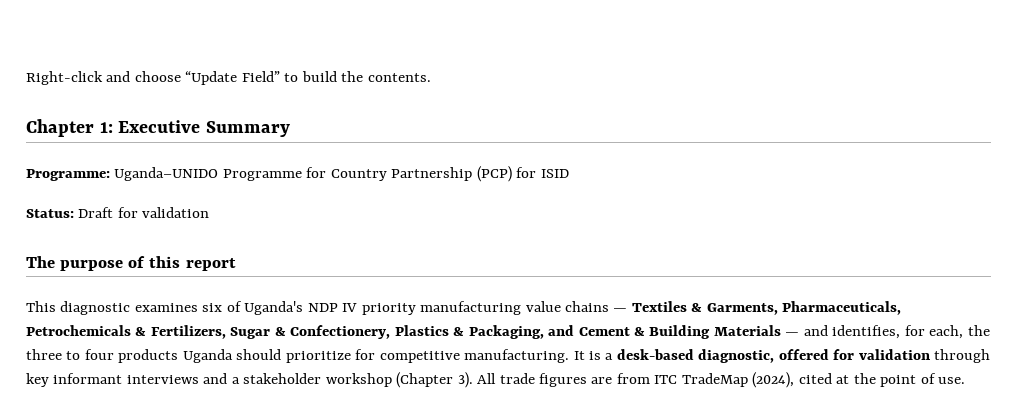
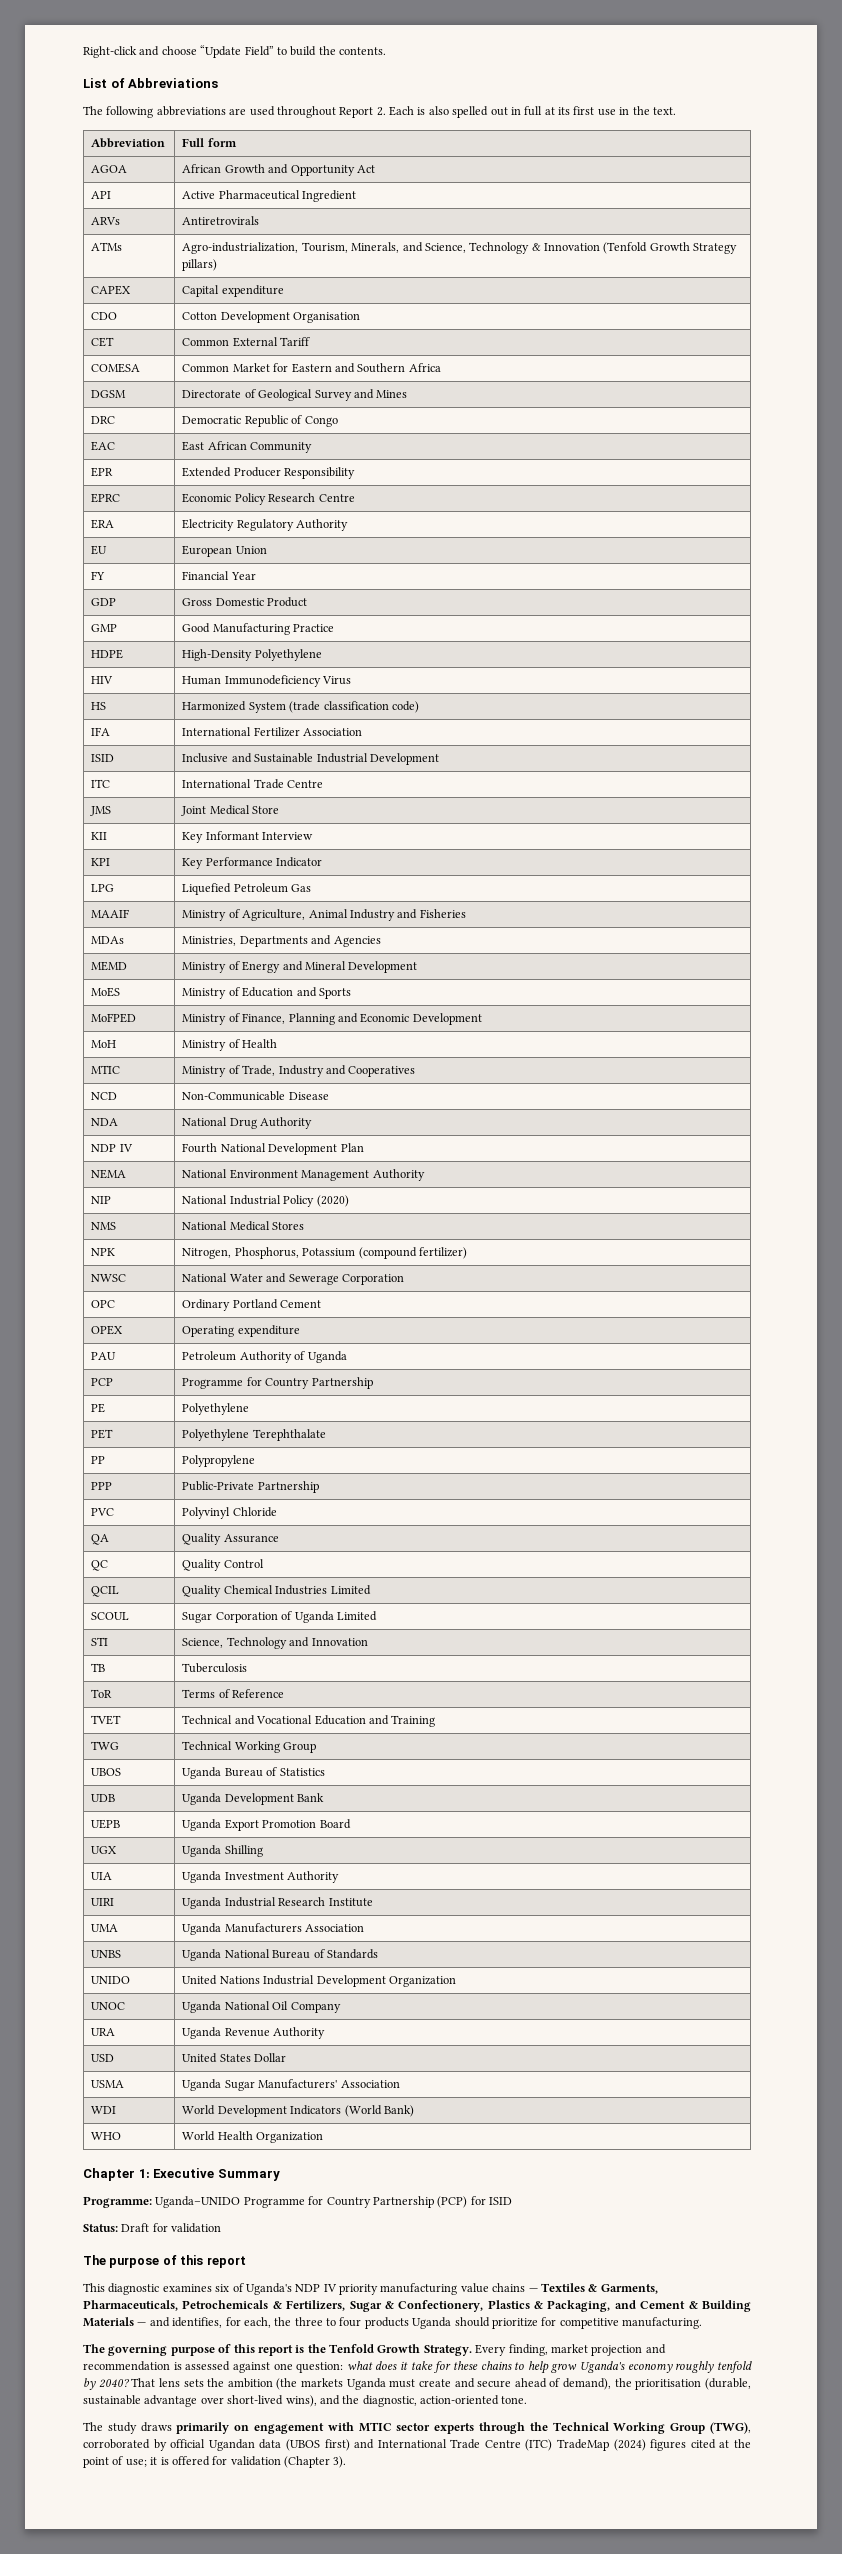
+ List of Abbreviations
+ The following abbreviations are used throughout Report 2. Each is also spelled out in full at its first use in the text.
+ Abbreviation | Full form
+ AGOA | African Growth and Opportunity Act
+ API | Active Pharmaceutical Ingredient
+ ARVs | Antiretrovirals
+ ATMs | Agro-industrialization, Tourism, Minerals, and Science, Technology & Innovation (Tenfold Growth Strategy pillars)
+ CAPEX | Capital expenditure
+ CDO | Cotton Development Organisation
+ CET | Common External Tariff
+ COMESA | Common Market for Eastern and Southern Africa
+ DGSM | Directorate of Geological Survey and Mines
+ DRC | Democratic Republic of Congo
+ EAC | East African Community
+ EPR | Extended Producer Responsibility
+ EPRC | Economic Policy Research Centre
+ ERA | Electricity Regulatory Authority
+ EU | European Union
+ FY | Financial Year
+ GDP | Gross Domestic Product
+ GMP | Good Manufacturing Practice
+ HDPE | High-Density Polyethylene
+ HIV | Human Immunodeficiency Virus
+ HS | Harmonized System (trade classification code)
+ IFA | International Fertilizer Association
+ ISID | Inclusive and Sustainable Industrial Development
+ ITC | International Trade Centre
+ JMS | Joint Medical Store
+ KII | Key Informant Interview
+ KPI | Key Performance Indicator
+ LPG | Liquefied Petroleum Gas
+ MAAIF | Ministry of Agriculture, Animal Industry and Fisheries
+ MDAs | Ministries, Departments and Agencies
+ MEMD | Ministry of Energy and Mineral Development
+ MoES | Ministry of Education and Sports
+ MoFPED | Ministry of Finance, Planning and Economic Development
+ MoH | Ministry of Health
+ MTIC | Ministry of Trade, Industry and Cooperatives
+ NCD | Non-Communicable Disease
+ NDA | National Drug Authority
+ NDP IV | Fourth National Development Plan
+ NEMA | National Environment Management Authority
+ NIP | National Industrial Policy (2020)
+ NMS | National Medical Stores
+ NPK | Nitrogen, Phosphorus, Potassium (compound fertilizer)
+ NWSC | National Water and Sewerage Corporation
+ OPC | Ordinary Portland Cement
+ OPEX | Operating expenditure
+ PAU | Petroleum Authority of Uganda
+ PCP | Programme for Country Partnership
+ PE | Polyethylene
+ PET | Polyethylene Terephthalate
+ PP | Polypropylene
+ PPP | Public-Private Partnership
+ PVC | Polyvinyl Chloride
+ QA | Quality Assurance
+ QC | Quality Control
+ QCIL | Quality Chemical Industries Limited
+ SCOUL | Sugar Corporation of Uganda Limited
+ STI | Science, Technology and Innovation
+ TB | Tuberculosis
+ ToR | Terms of Reference
+ TVET | Technical and Vocational Education and Training
+ TWG | Technical Working Group
+ UBOS | Uganda Bureau of Statistics
+ UDB | Uganda Development Bank
+ UEPB | Uganda Export Promotion Board
+ UGX | Uganda Shilling
+ UIA | Uganda Investment Authority
+ UIRI | Uganda Industrial Research Institute
+ UMA | Uganda Manufacturers Association
+ UNBS | Uganda National Bureau of Standards
+ UNIDO | United Nations Industrial Development Organization
+ UNOC | Uganda National Oil Company
+ URA | Uganda Revenue Authority
+ USD | United States Dollar
+ USMA | Uganda Sugar Manufacturers' Association
+ WDI | World Development Indicators (World Bank)
+ WHO | World Health Organization
- This diagnostic examines six of Uganda's NDP IV priority manufacturing value chains — Textiles & Garments, Pharmaceuticals, Petrochemicals & Fertilizers, Sugar & Confectionery, Plastics & Packaging, and Cement & Building Materials — and identifies, for each, the three to four products Uganda should prioritize for competitive manufacturing. It is a desk-based diagnostic, offered for validation through key informant interviews and a stakeholder workshop (Chapter 3). All trade figures are from ITC TradeMap (2024), cited at the point of use.
+ This diagnostic examines six of Uganda's NDP IV priority manufacturing value chains — Textiles & Garments, Pharmaceuticals, Petrochemicals & Fertilizers, Sugar & Confectionery, Plastics & Packaging, and Cement & Building Materials — and identifies, for each, the three to four products Uganda should prioritize for competitive manufacturing.
+ The governing purpose of this report is the Tenfold Growth Strategy. Every finding, market projection and recommendation is assessed against one question: what does it take for these chains to help grow Uganda's economy roughly tenfold by 2040? That lens sets the ambition (the markets Uganda must create and secure ahead of demand), the prioritisation (durable, sustainable advantage over short-lived wins), and the diagnostic, action-oriented tone.
+ The study draws primarily on engagement with MTIC sector experts through the Technical Working Group (TWG), corroborated by official Ugandan data (UBOS first) and International Trade Centre (ITC) TradeMap (2024) figures cited at the point of use; it is offered for validation (Chapter 3).

